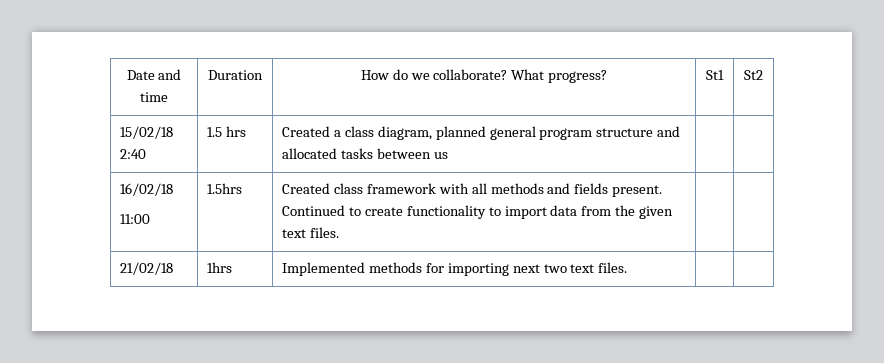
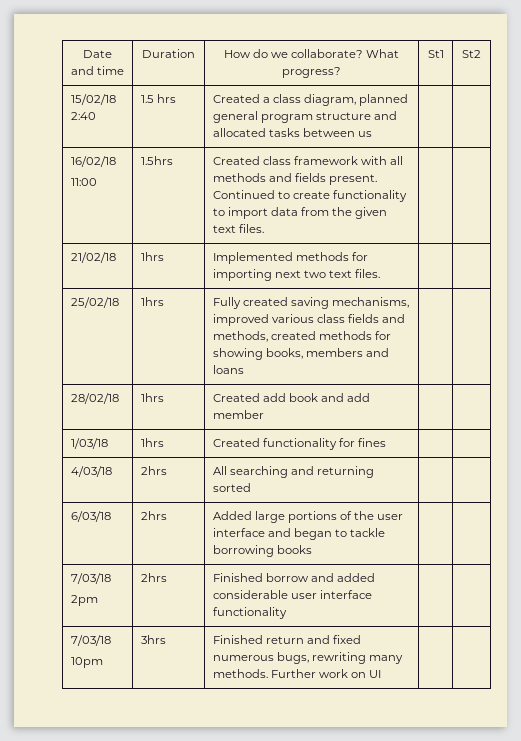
+ 25/02/18 | 1hrs | Fully created saving mechanisms, improved various class fields and methods, created methods for showing books, members and loans | |
+ 28/02/18 | 1hrs | Created add book and add member | |
+ 1/03/18 | 1hrs | Created functionality for fines | |
+ 4/03/18 | 2hrs | All searching and returning sorted | |
+ 6/03/18 | 2hrs | Added large portions of the user interface and began to tackle borrowing books | |
+ 7/03/18
+ 2pm | 2hrs | Finished borrow and added considerable user interface functionality | |
+ 7/03/18
+ 10pm | 3hrs | Finished return and fixed numerous bugs, rewriting many methods. Further work on UI | |

